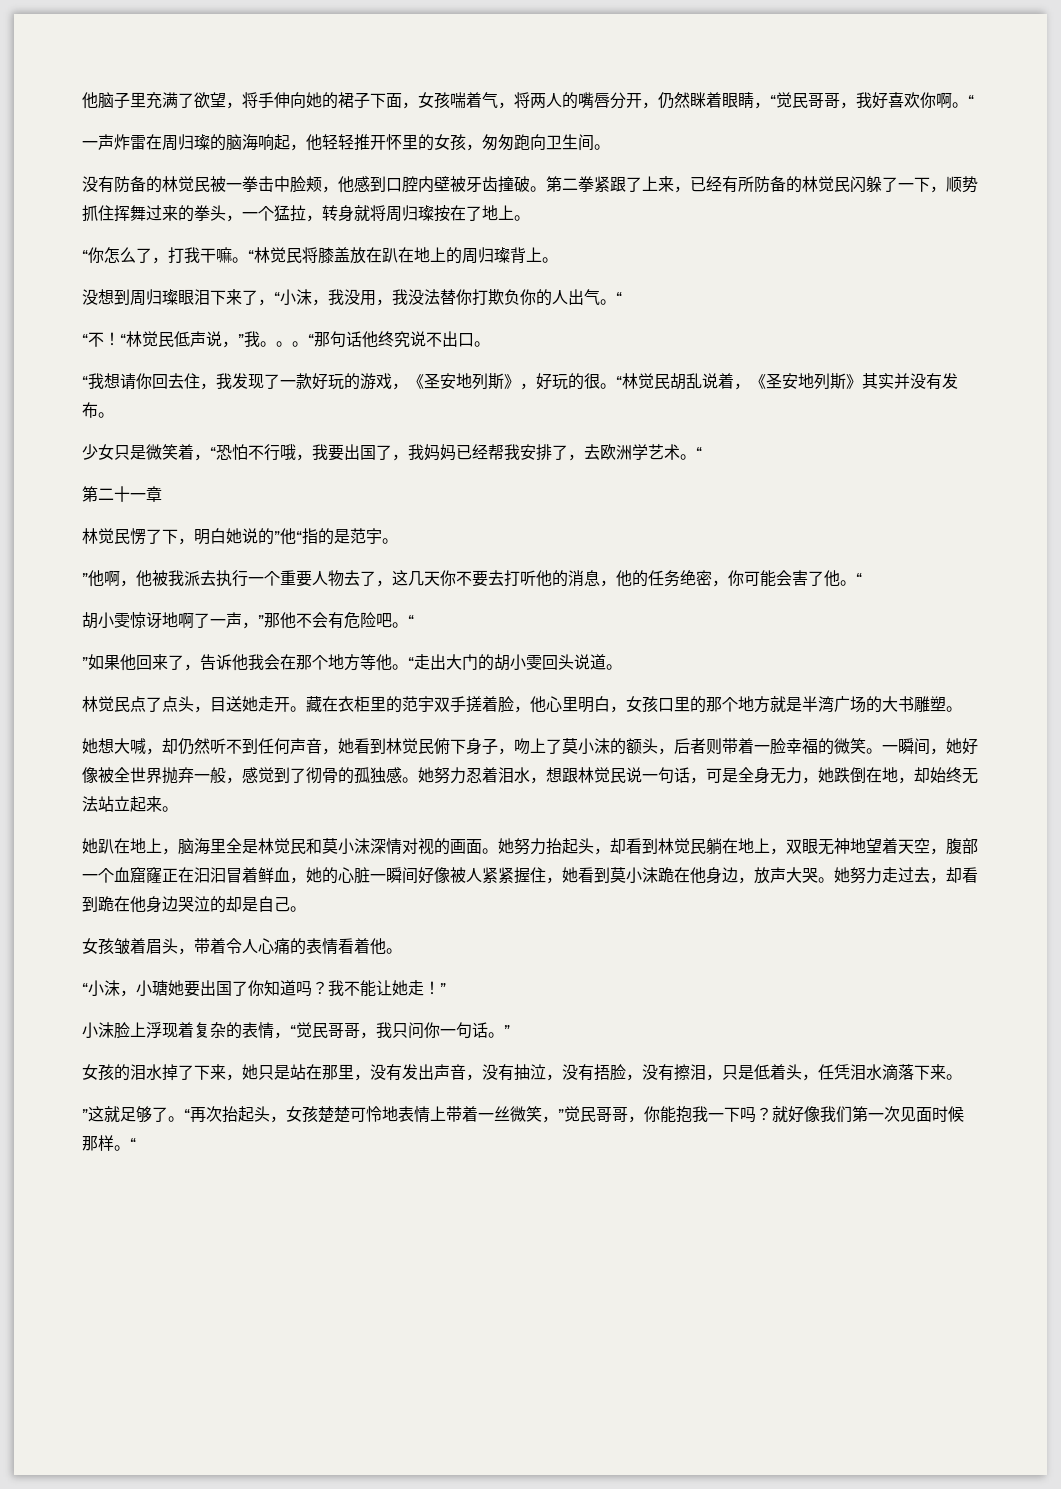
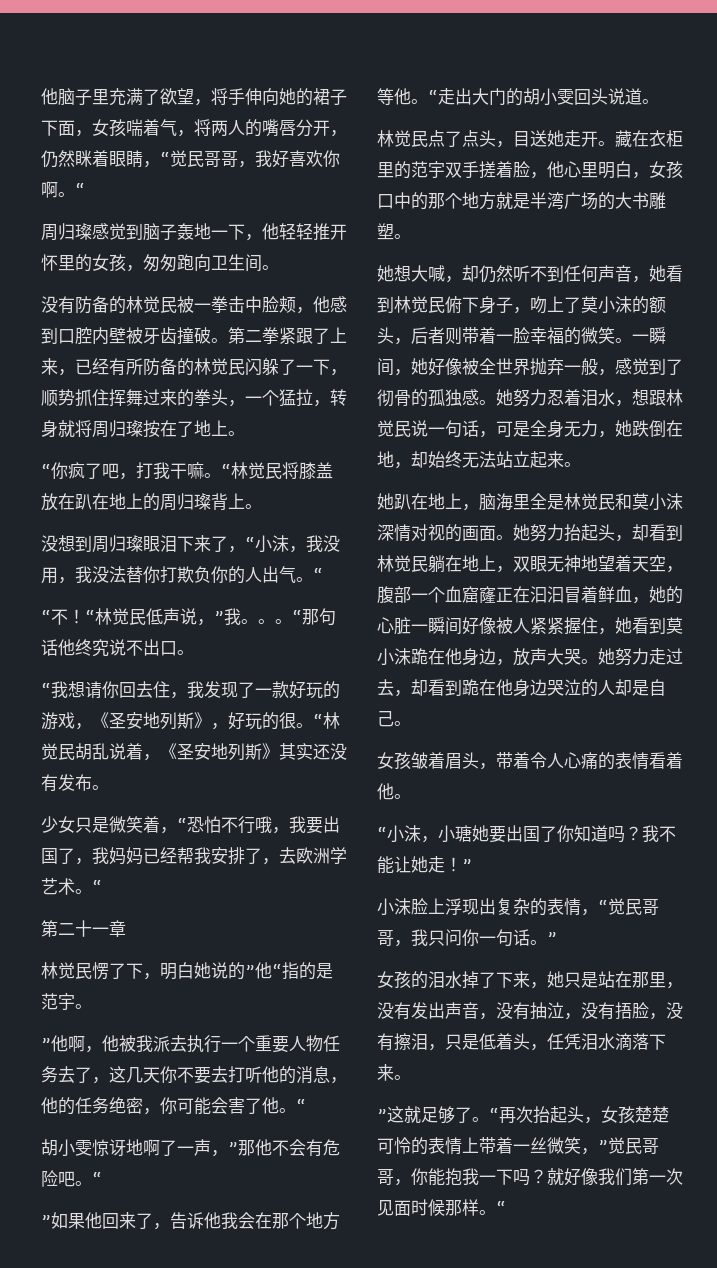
- 一声炸雷在周归璨的脑海响起，他轻轻推开怀里的女孩，匆匆跑向卫生间。
+ 周归璨感觉到脑子轰地一下，他轻轻推开怀里的女孩，匆匆跑向卫生间。
- “你怎么了，打我干嘛。
+ “你疯了吧，打我干嘛。
- “林觉民胡乱说着，《圣安地列斯》其实并没有发布。
+ “林觉民胡乱说着，《圣安地列斯》其实还没有发布。
- ”他啊，他被我派去执行一个重要人物去了，这几天你不要去打听他的消息，他的任务绝密，你可能会害了他。
+ ”他啊，他被我派去执行一个重要人物任务去了，这几天你不要去打听他的消息，他的任务绝密，你可能会害了他。
- 藏在衣柜里的范宇双手搓着脸，他心里明白，女孩口里的那个地方就是半湾广场的大书雕塑。
+ 藏在衣柜里的范宇双手搓着脸，他心里明白，女孩口中的那个地方就是半湾广场的大书雕塑。
- 她努力走过去，却看到跪在他身边哭泣的却是自己。
+ 她努力走过去，却看到跪在他身边哭泣的人却是自己。
- 小沫脸上浮现着复杂的表情，“觉民哥哥，我只问你一句话。”
+ 小沫脸上浮现出复杂的表情，“觉民哥哥，我只问你一句话。”
- “再次抬起头，女孩楚楚可怜地表情上带着一丝微笑，”觉民哥哥，你能抱我一下吗？
+ “再次抬起头，女孩楚楚可怜的表情上带着一丝微笑，”觉民哥哥，你能抱我一下吗？

